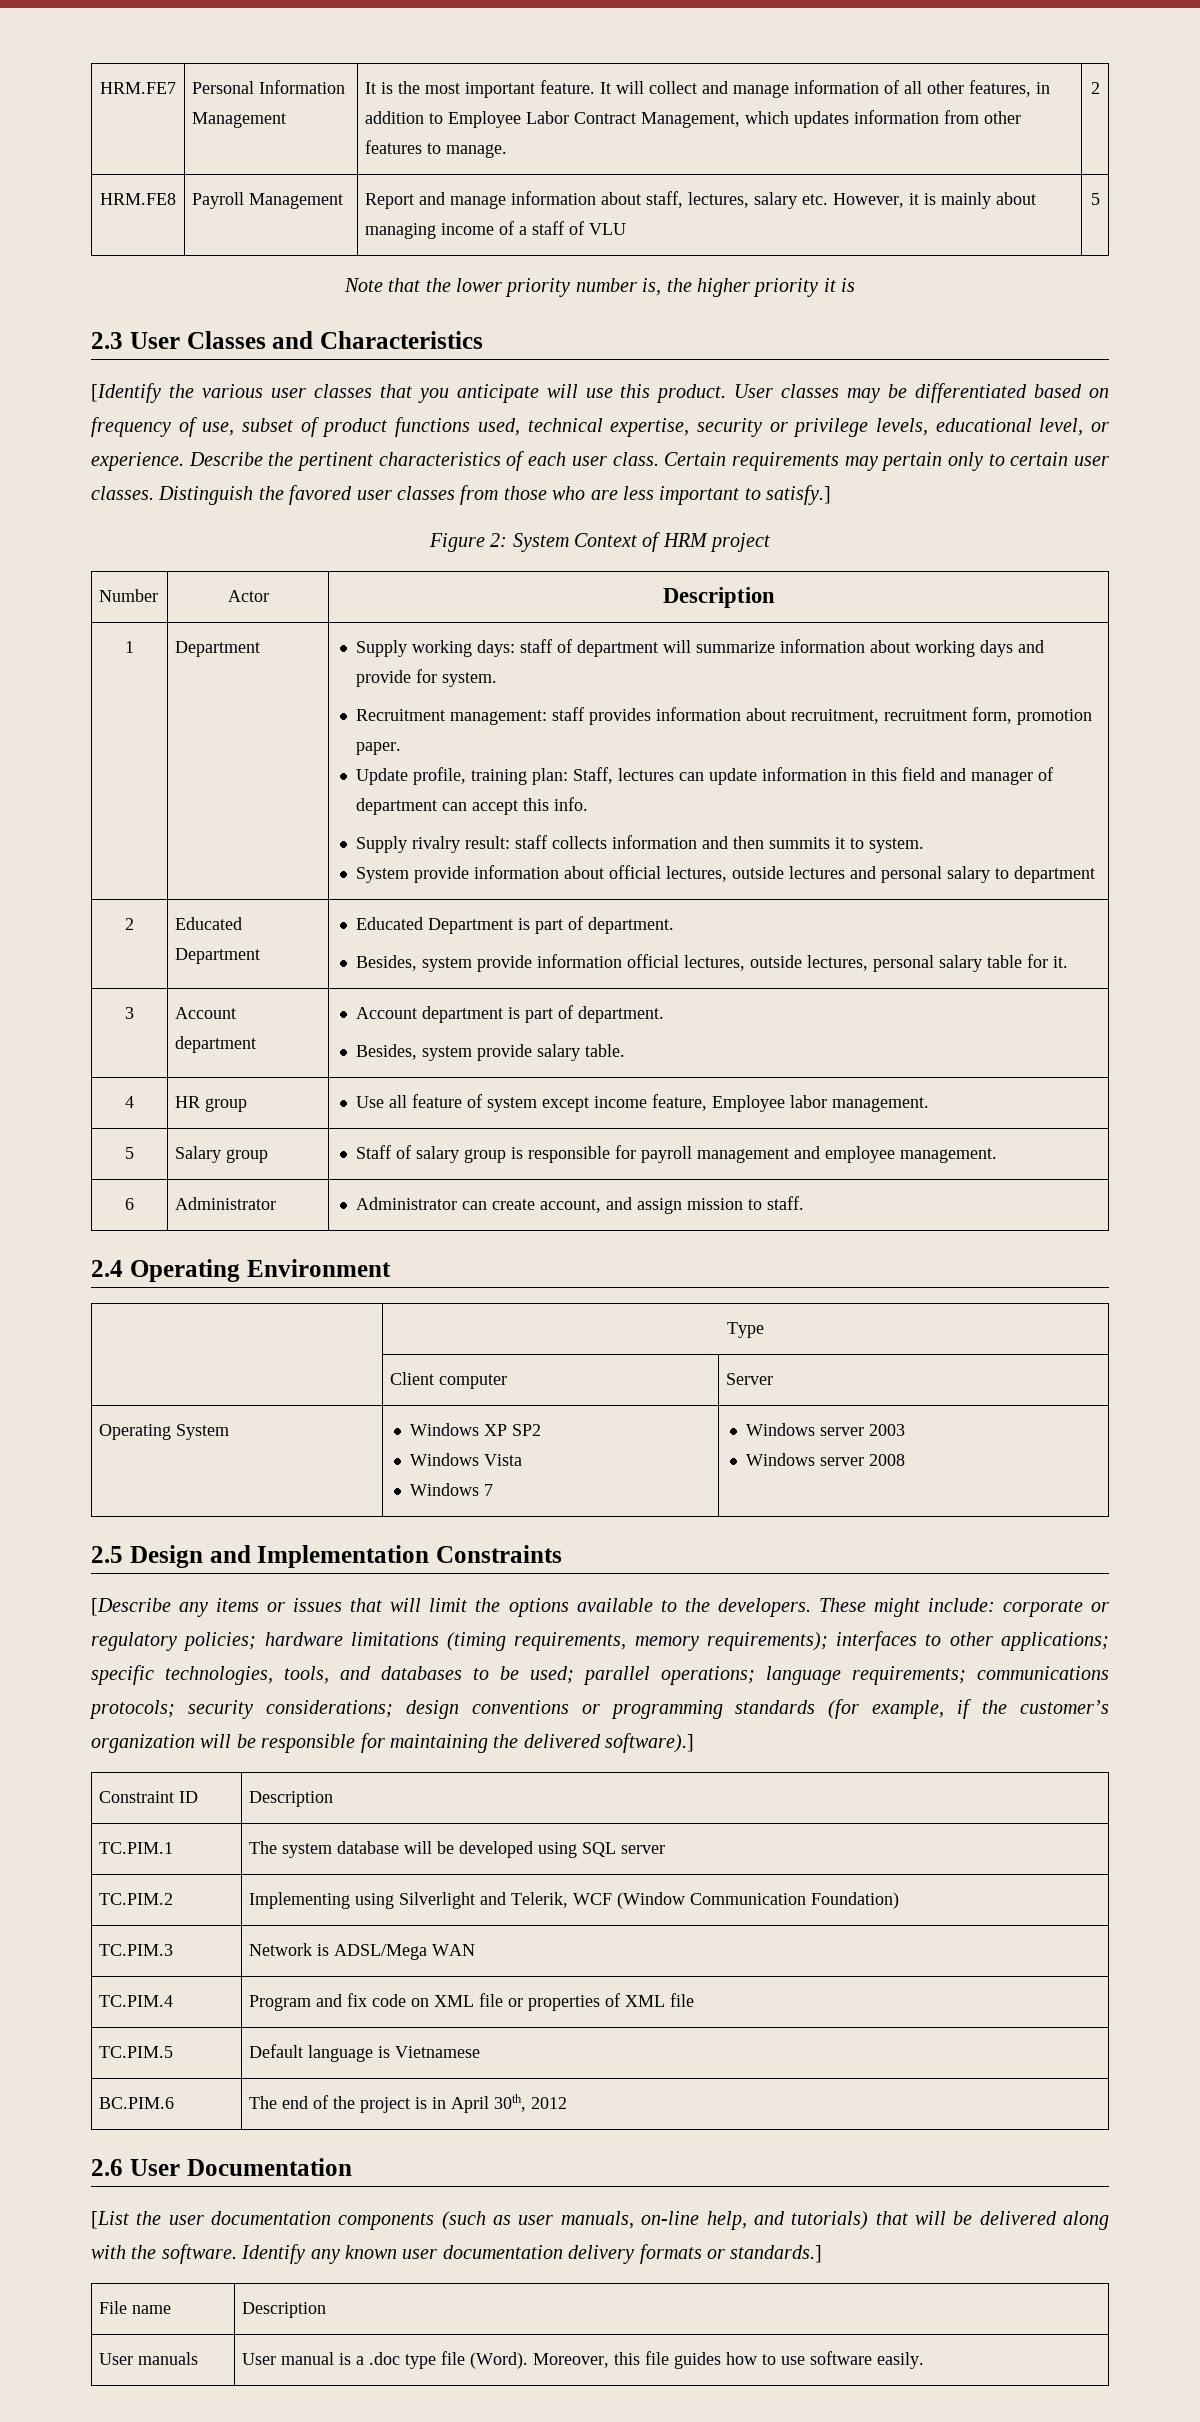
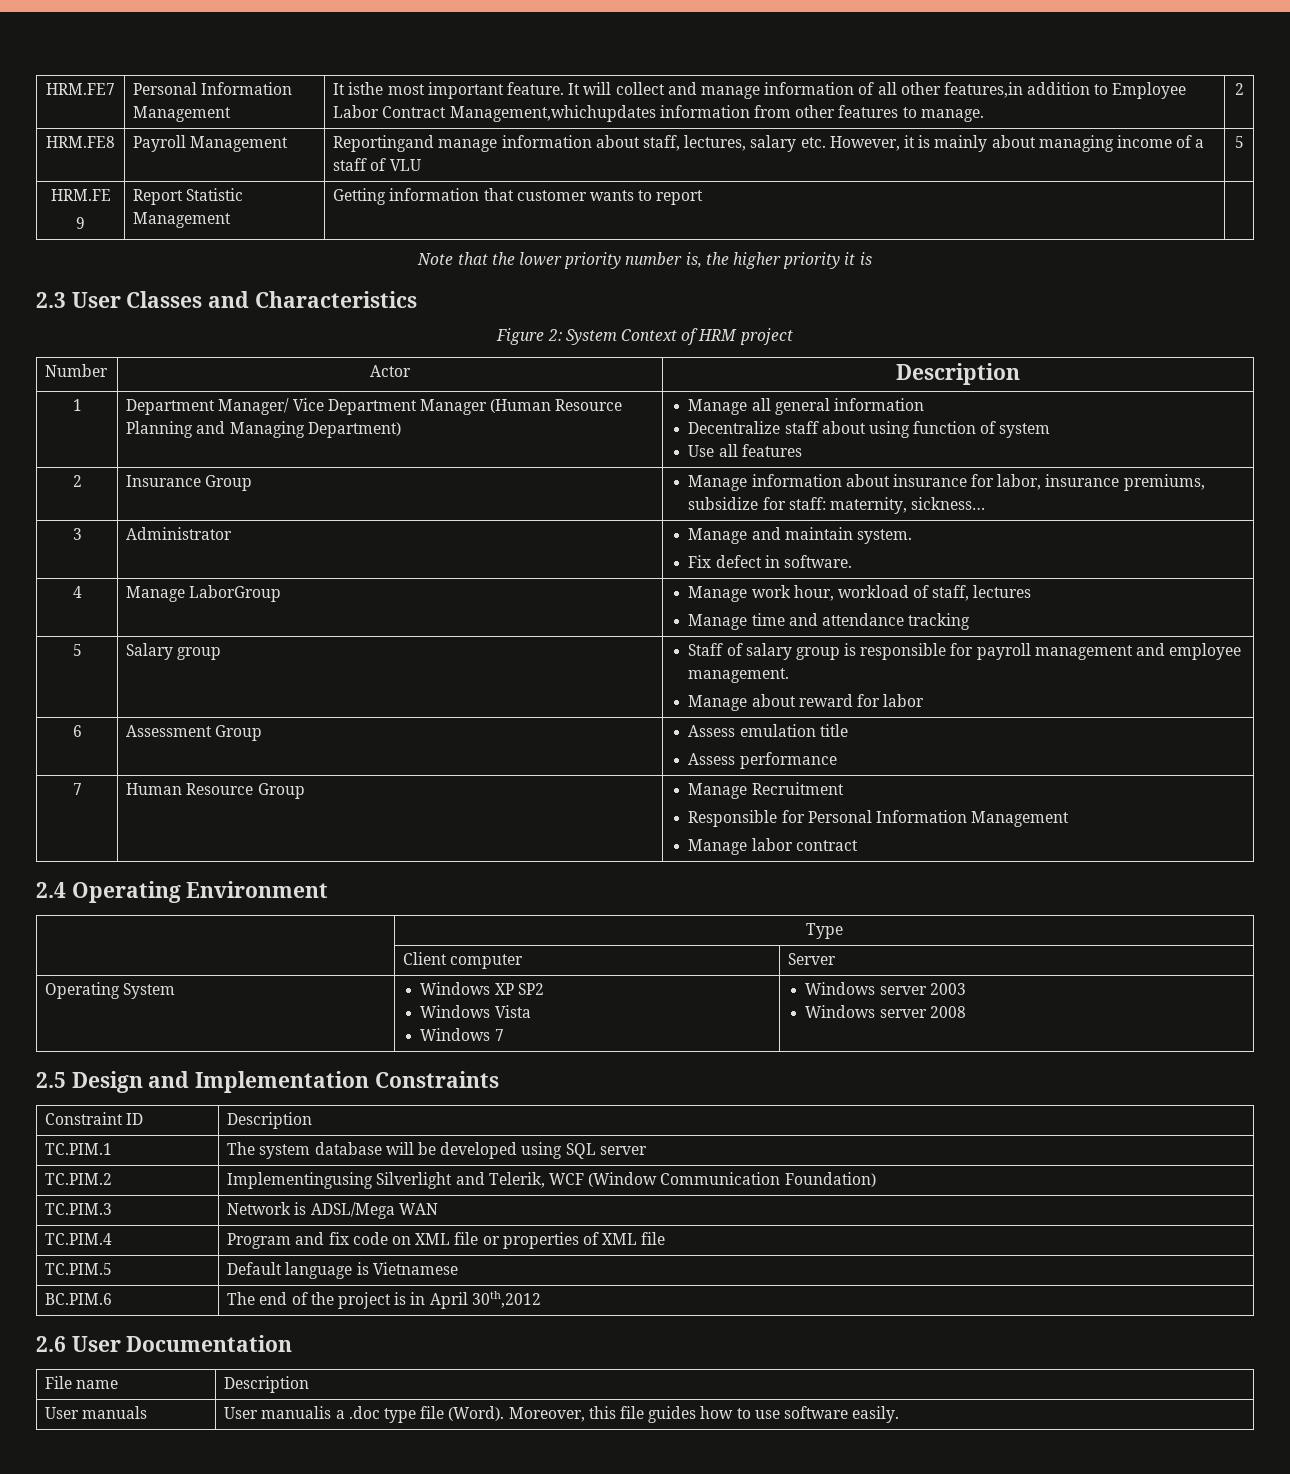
- HRM.FE7 | Personal Information Management | It is the most important feature. It will collect and manage information of all other features, in addition to Employee Labor Contract Management, which updates information from other features to manage. | 2
+ HRM.FE7 | Personal Information Management | It isthe most important feature. It will collect and manage information of all other features,in addition to Employee Labor Contract Management,whichupdates information from other features to manage. | 2
- HRM.FE8 | Payroll Management | Report and manage information about staff, lectures, salary etc. However, it is mainly about managing income of a staff of VLU | 5
+ HRM.FE8 | Payroll Management | Reportingand manage information about staff, lectures, salary etc. However, it is mainly about managing income of a staff of VLU | 5
+ HRM.FE
+ 9 | Report Statistic Management | Getting information that customer wants to report |
- [Identify the various user classes that you anticipate will use this product. User classes may be differentiated based on frequency of use, subset of product functions used, technical expertise, security or privilege levels, educational level, or experience. Describe the pertinent characteristics of each user class. Certain requirements may pertain only to certain user classes. Distinguish the favored user classes from those who are less important to satisfy.]
- Department | Supply working days: staff of department will summarize information about working days and provide for system.
- Recruitment management: staff provides information about recruitment, recruitment form, promotion paper.
- Update profile, training plan: Staff, lectures can update information in this field and manager of department can accept this info.
- Supply rivalry result: staff collects information and then summits it to system.
- System provide information about official lectures, outside lectures and personal salary to department
- 2 | Educated Department | Educated Department is part of department.
- Besides, system provide information official lectures, outside lectures, personal salary table for it.
- 3 | Account department | Account department is part of department.
- Besides, system provide salary table.
- 4 | HR group | Use all feature of system except income feature, Employee labor management.
+ Department Manager/ Vice Department Manager (Human Resource Planning and Managing Department) | Manage all general information
+ Decentralize staff about using function of system
+ Use all features
+ 2 | Insurance Group | Manage information about insurance for labor, insurance premiums, subsidize for staff: maternity, sickness…
+ 3 | Administrator | Manage and maintain system.
+ Fix defect in software.
+ 4 | Manage LaborGroup | Manage work hour, workload of staff, lectures
+ Manage time and attendance tracking
  5 | Salary group | Staff of salary group is responsible for payroll management and employee management.
- 6 | Administrator | Administrator can create account, and assign mission to staff.
+ Manage about reward for labor
+ 6 | Assessment Group | Assess emulation title
+ Assess performance
+ 7 | Human Resource Group | Manage Recruitment
+ Responsible for Personal Information Management
+ Manage labor contract
- [Describe any items or issues that will limit the options available to the developers. These might include: corporate or regulatory policies; hardware limitations (timing requirements, memory requirements); interfaces to other applications; specific technologies, tools, and databases to be used; parallel operations; language requirements; communications protocols; security considerations; design conventions or programming standards (for example, if the customer’s organization will be responsible for maintaining the delivered software).]
- TC.PIM.2 | Implementing using Silverlight and Telerik, WCF (Window Communication Foundation)
+ TC.PIM.2 | Implementingusing Silverlight and Telerik, WCF (Window Communication Foundation)
- BC.PIM.6 | The end of the project is in April 30th, 2012
+ BC.PIM.6 | The end of the project is in April 30th,2012
- [List the user documentation components (such as user manuals, on-line help, and tutorials) that will be delivered along with the software. Identify any known user documentation delivery formats or standards.]
- User manuals | User manual is a .doc type file (Word). Moreover, this file guides how to use software easily.
+ User manuals | User manualis a .doc type file (Word). Moreover, this file guides how to use software easily.

